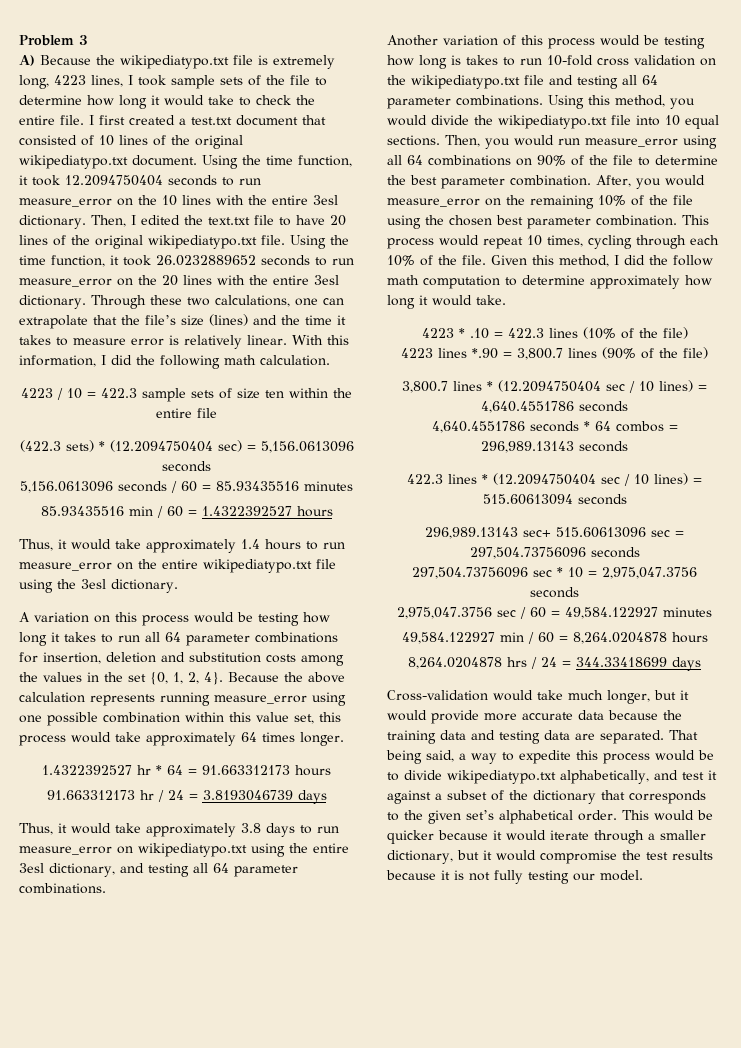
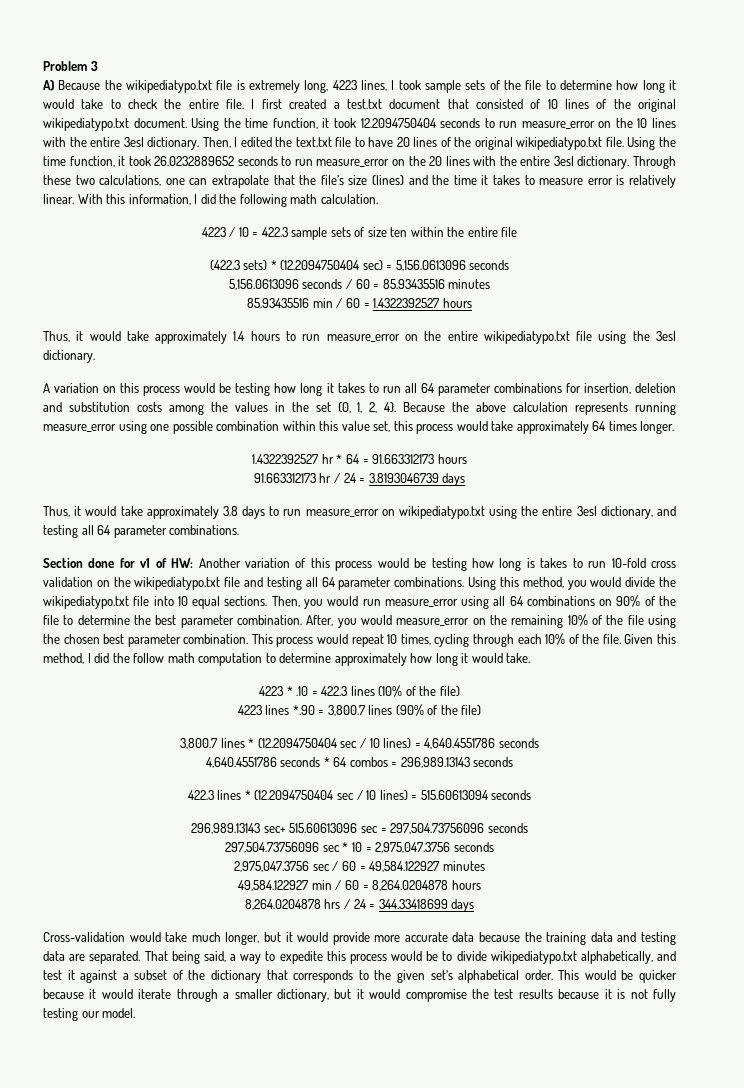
- Another variation of this process would be testing how long is takes to run 10-fold cross validation on the wikipediatypo.txt file and testing all 64 parameter combinations.
+ Section done for v1 of HW: Another variation of this process would be testing how long is takes to run 10-fold cross validation on the wikipediatypo.txt file and testing all 64 parameter combinations.

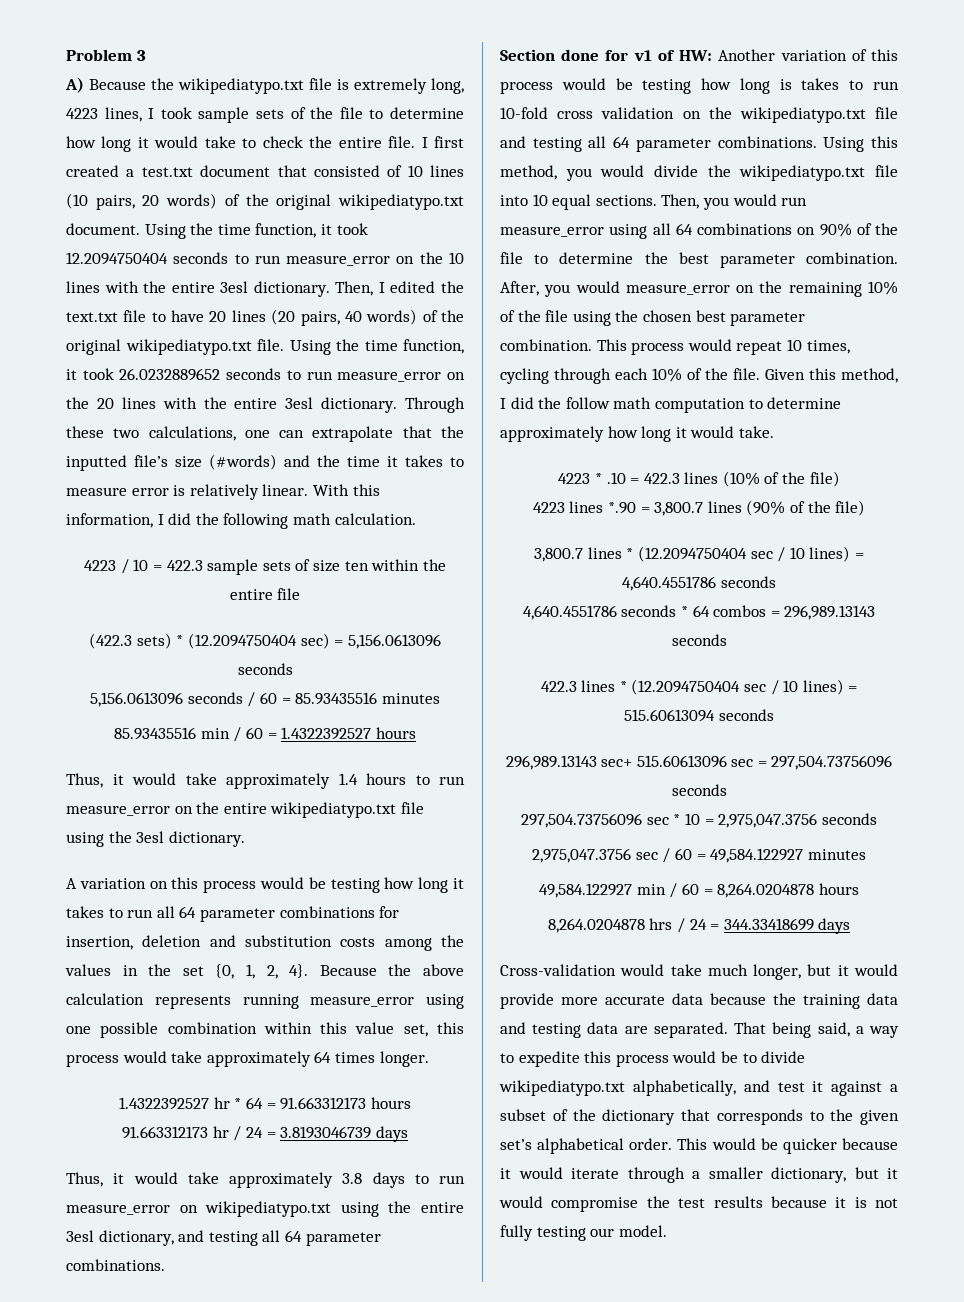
- I first created a test.txt document that consisted of 10 lines of the original wikipediatypo.txt document.
+ I first created a test.txt document that consisted of 10 lines (10 pairs, 20 words) of the original wikipediatypo.txt document.
- Then, I edited the text.txt file to have 20 lines of the original wikipediatypo.txt file.
+ Then, I edited the text.txt file to have 20 lines (20 pairs, 40 words) of the original wikipediatypo.txt file.
- Through these two calculations, one can extrapolate that the file’s size (lines) and the time it takes to measure error is relatively linear.
+ Through these two calculations, one can extrapolate that the inputted file’s size (#words) and the time it takes to measure error is relatively linear.

